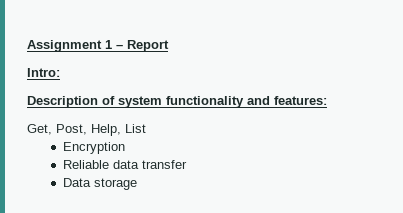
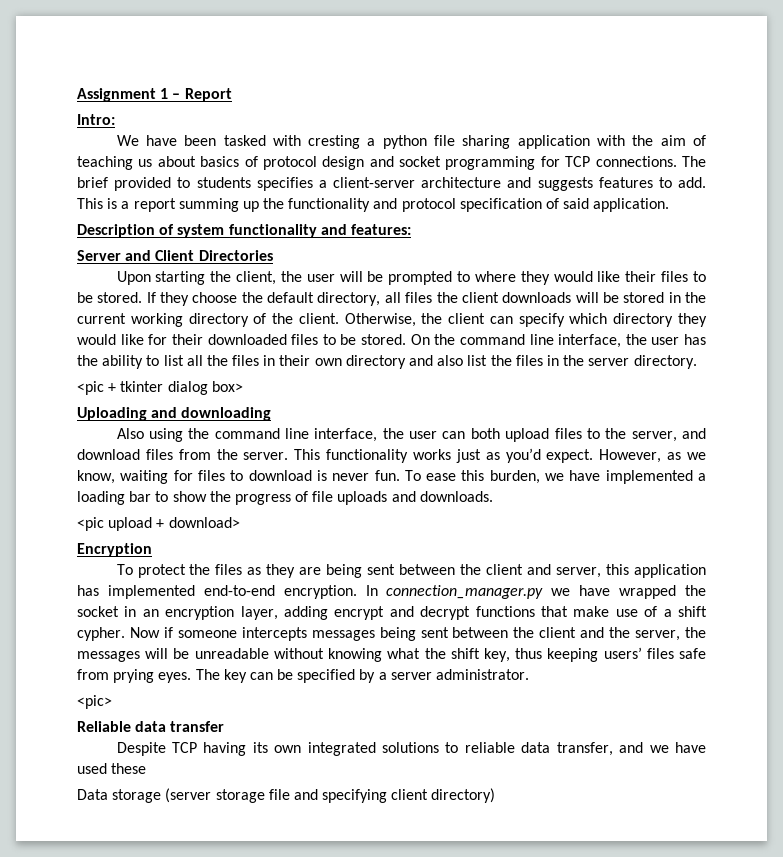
+ We have been tasked with cresting a python file sharing application with the aim of teaching us about basics of protocol design and socket programming for TCP connections. The brief provided to students specifies a client-server architecture and suggests features to add. This is a report summing up the functionality and protocol specification of said application.
- Get, Post, Help, List
+ Server and Client Directories
+ Upon starting the client, the user will be prompted to where they would like their files to be stored. If they choose the default directory, all files the client downloads will be stored in the current working directory of the client. Otherwise, the client can specify which directory they would like for their downloaded files to be stored. On the command line interface, the user has the ability to list all the files in their own directory and also list the files in the server directory.
+ <pic + tkinter dialog box>
+ Uploading and downloading
+ Also using the command line interface, the user can both upload files to the server, and download files from the server. This functionality works just as you’d expect. However, as we know, waiting for files to download is never fun. To ease this burden, we have implemented a loading bar to show the progress of file uploads and downloads.
+ <pic upload + download>
  Encryption
+ To protect the files as they are being sent between the client and server, this application has implemented end-to-end encryption. In connection_manager.py we have wrapped the socket in an encryption layer, adding encrypt and decrypt functions that make use of a shift cypher. Now if someone intercepts messages being sent between the client and the server, the messages will be unreadable without knowing what the shift key, thus keeping users’ files safe from prying eyes. The key can be specified by a server administrator.
+ <pic>
  Reliable data transfer
- Data storage
+ Despite TCP having its own integrated solutions to reliable data transfer, and we have used these
+ Data storage (server storage file and specifying client directory)

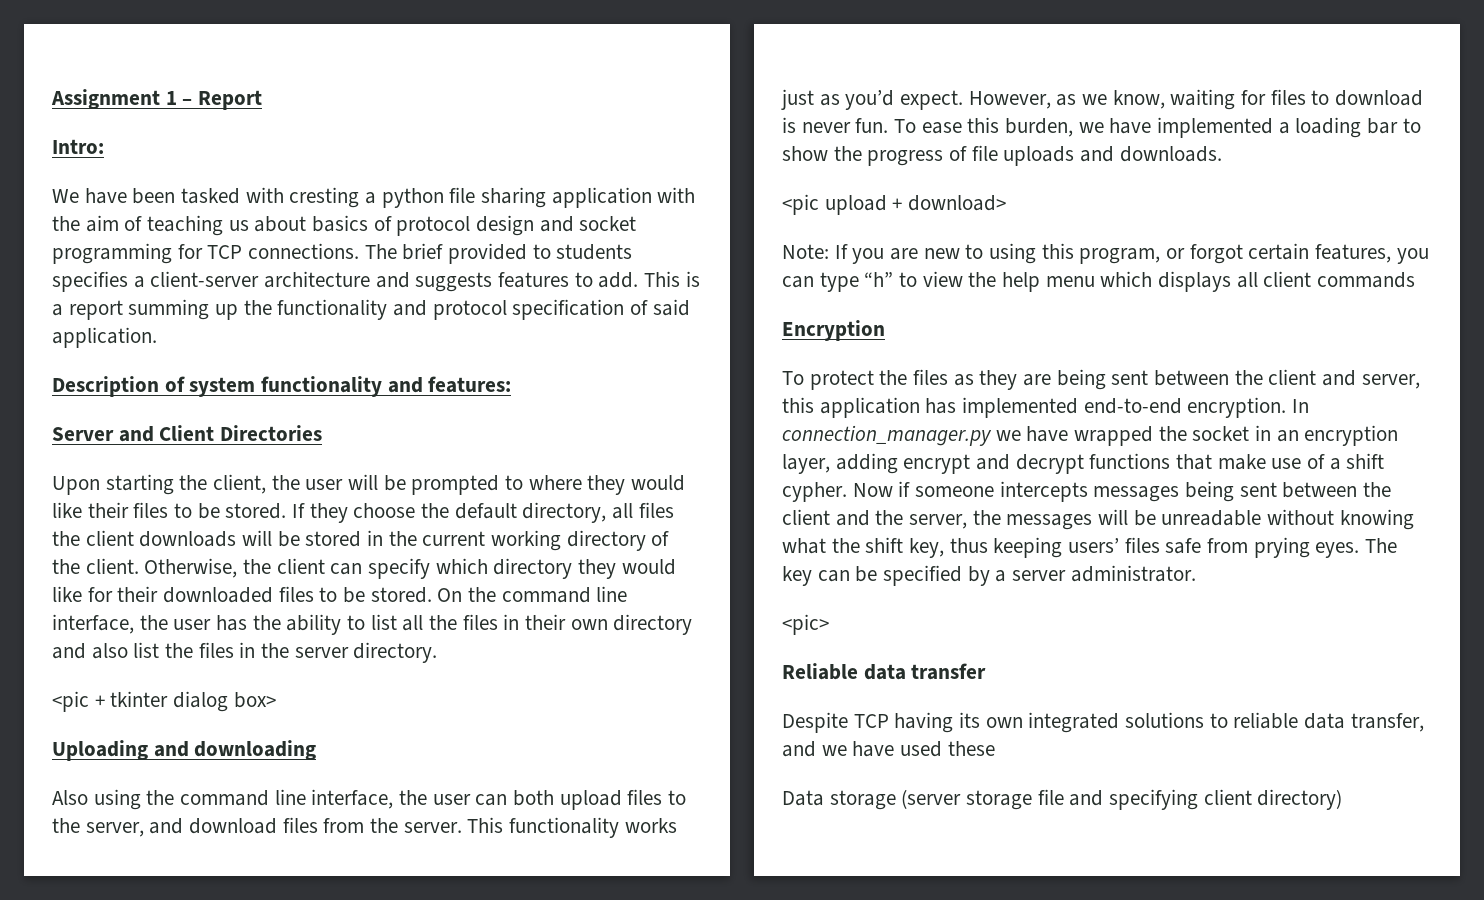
+ Note: If you are new to using this program, or forgot certain features, you can type “h” to view the help menu which displays all client commands

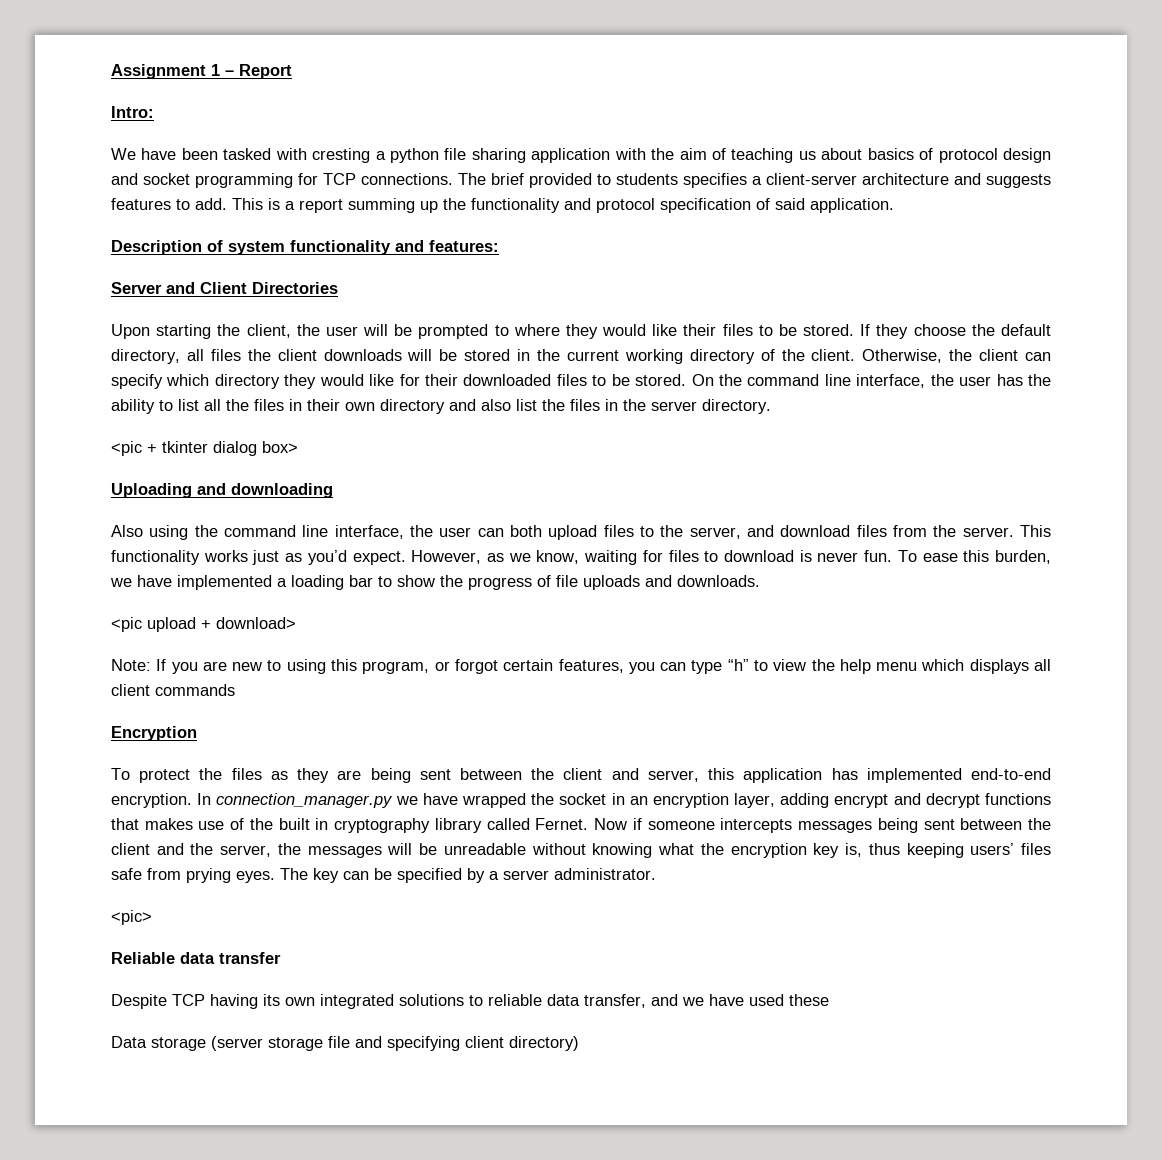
- In connection_manager.py we have wrapped the socket in an encryption layer, adding encrypt and decrypt functions that make use of a shift cypher.
+ In connection_manager.py we have wrapped the socket in an encryption layer, adding encrypt and decrypt functions that makes use of the built in cryptography library called Fernet.
- Now if someone intercepts messages being sent between the client and the server, the messages will be unreadable without knowing what the shift key, thus keeping users’ files safe from prying eyes.
+ Now if someone intercepts messages being sent between the client and the server, the messages will be unreadable without knowing what the encryption key is, thus keeping users’ files safe from prying eyes.

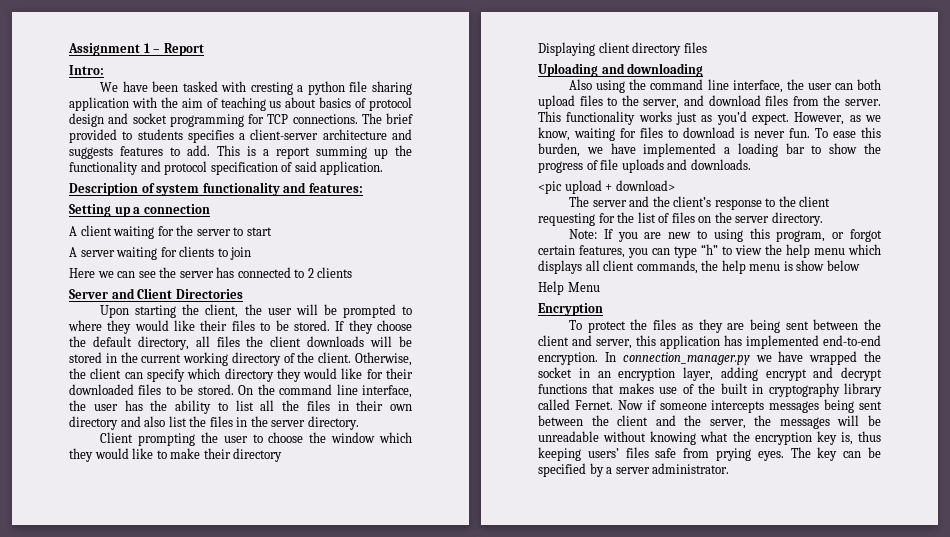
+ Setting up a connection
+ A client waiting for the server to start
+ A server waiting for clients to join
+ Here we can see the server has connected to 2 clients
- <pic + tkinter dialog box>
+ Client prompting the user to choose the window which they would like to make their directory
+ Displaying client directory files
+ The server and the client’s response to the client requesting for the list of files on the server directory.
- Note: If you are new to using this program, or forgot certain features, you can type “h” to view the help menu which displays all client commands
+ Note: If you are new to using this program, or forgot certain features, you can type “h” to view the help menu which displays all client commands, the help menu is show below
+ Help Menu
- <pic>
- Reliable data transfer
- Despite TCP having its own integrated solutions to reliable data transfer, and we have used these
- Data storage (server storage file and specifying client directory)

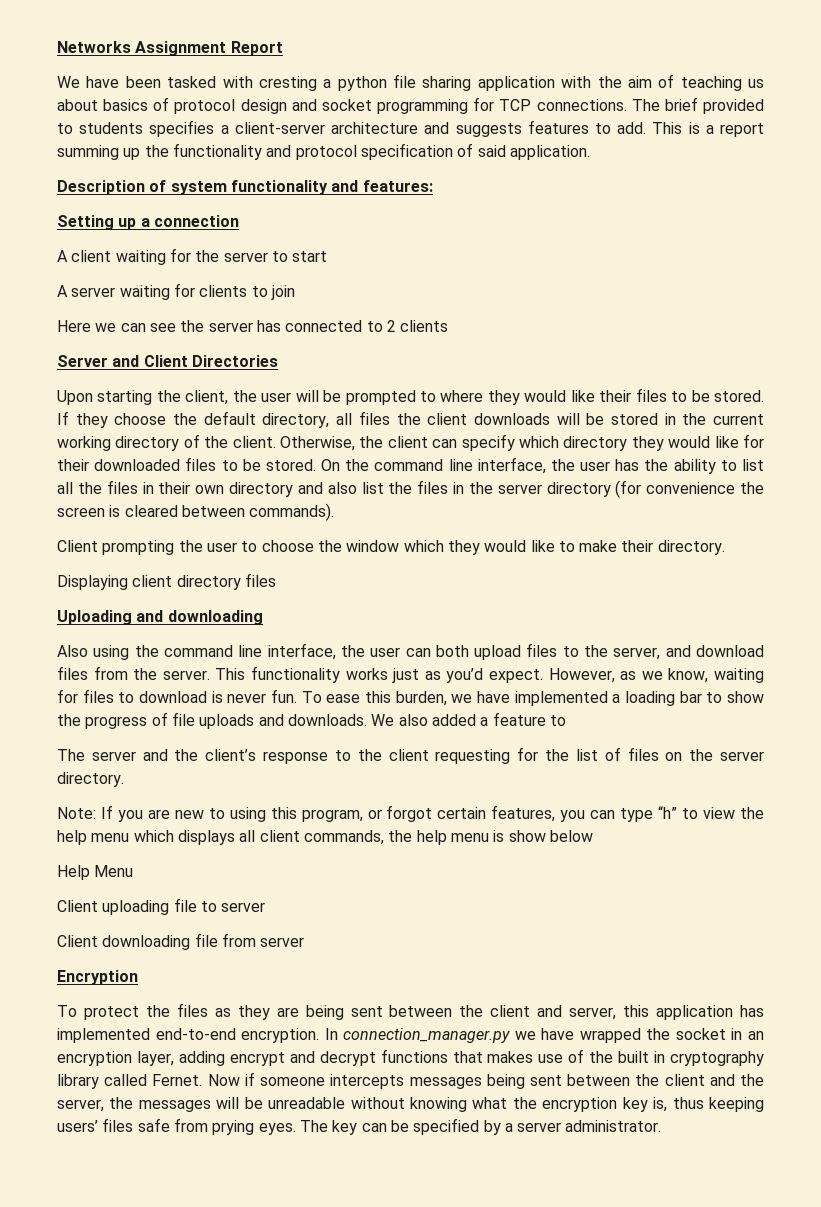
- Assignment 1 – Report
+ Networks Assignment Report
- Intro:
- On the command line interface, the user has the ability to list all the files in their own directory and also list the files in the server directory.
+ On the command line interface, the user has the ability to list all the files in their own directory and also list the files in the server directory (for convenience the screen is cleared between commands).
- Client prompting the user to choose the window which they would like to make their directory
+ Client prompting the user to choose the window which they would like to make their directory.
- To ease this burden, we have implemented a loading bar to show the progress of file uploads and downloads.
- <pic upload + download>
+ To ease this burden, we have implemented a loading bar to show the progress of file uploads and downloads. We also added a feature to
+ Client uploading file to server
+ Client downloading file from server

